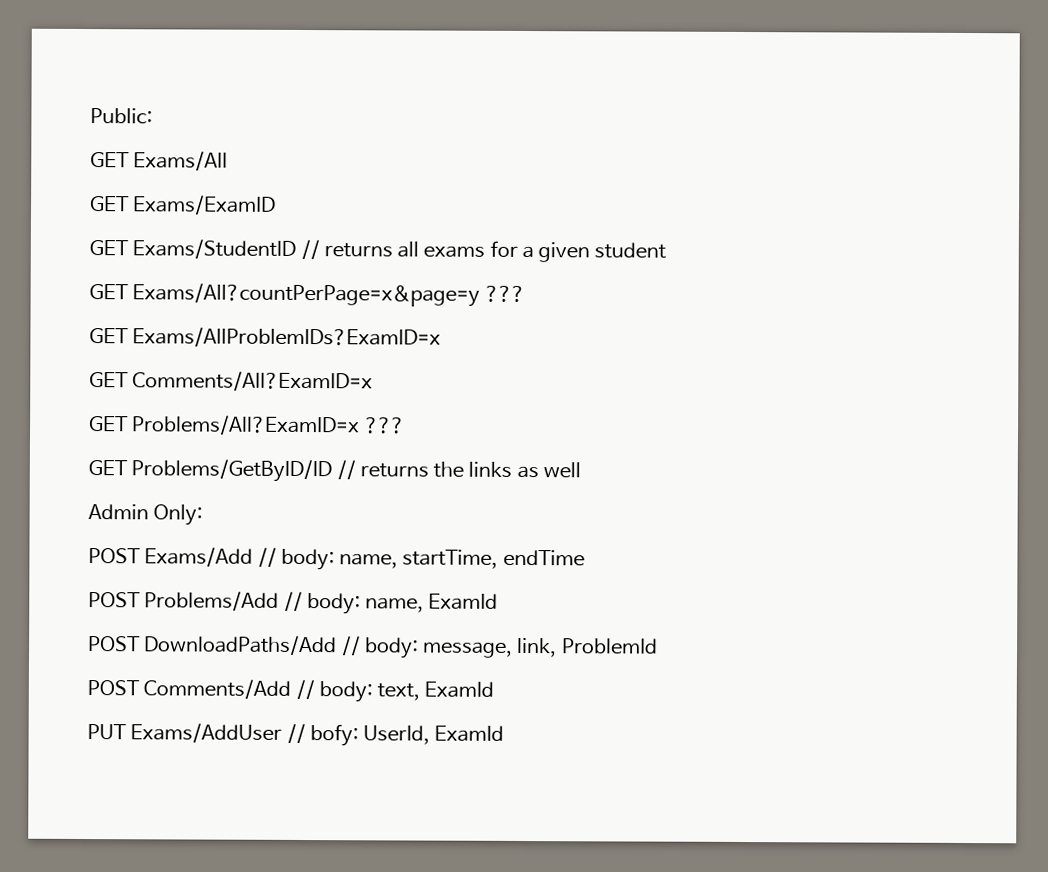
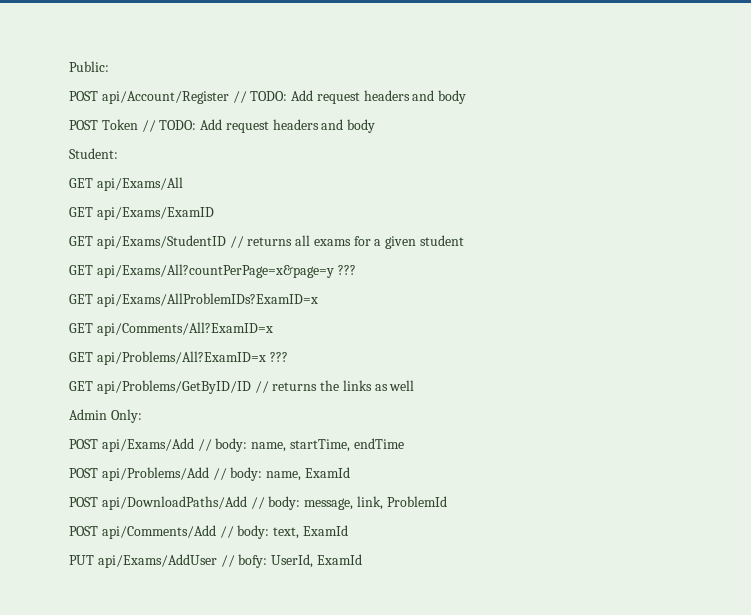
- GET Exams/All
- GET Exams/ExamID
- GET Exams/StudentID // returns all exams for a given student
+ POST api/Account/Register // TODO: Add request headers and body
+ POST Token // TODO: Add request headers and body
+ Student:
+ GET api/Exams/All
+ GET api/Exams/ExamID
+ GET api/Exams/StudentID // returns all exams for a given student
- GET Exams/All?countPerPage=x&page=y ???
- GET Exams/AllProblemIDs?ExamID=x
- GET Comments/All?ExamID=x
- GET Problems/All?ExamID=x ???
- GET Problems/GetByID/ID // returns the links as well
+ GET api/Exams/All?countPerPage=x&page=y ???
+ GET api/Exams/AllProblemIDs?ExamID=x
+ GET api/Comments/All?ExamID=x
+ GET api/Problems/All?ExamID=x ???
+ GET api/Problems/GetByID/ID // returns the links as well
- POST Exams/Add // body: name, startTime, endTime
+ POST api/Exams/Add // body: name, startTime, endTime
- POST Problems/Add // body: name, ExamId
+ POST api/Problems/Add // body: name, ExamId
- POST DownloadPaths/Add // body: message, link, ProblemId
+ POST api/DownloadPaths/Add // body: message, link, ProblemId
- POST Comments/Add // body: text, ExamId
+ POST api/Comments/Add // body: text, ExamId
- PUT Exams/AddUser // bofy: UserId, ExamId
+ PUT api/Exams/AddUser // bofy: UserId, ExamId

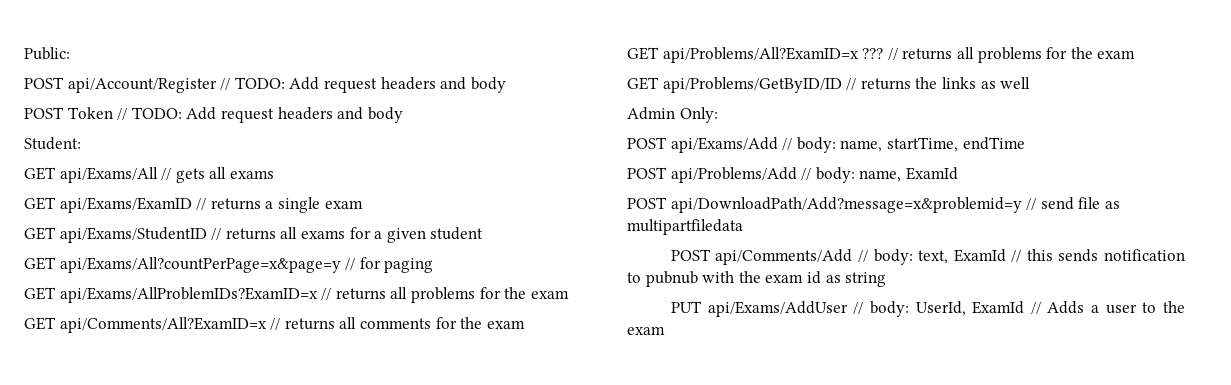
- GET api/Exams/All
- GET api/Exams/ExamID
+ GET api/Exams/All // gets all exams
+ GET api/Exams/ExamID // returns a single exam
- GET api/Exams/All?countPerPage=x&page=y ???
+ GET api/Exams/All?countPerPage=x&page=y // for paging
- GET api/Exams/AllProblemIDs?ExamID=x
- GET api/Comments/All?ExamID=x
- GET api/Problems/All?ExamID=x ???
+ GET api/Exams/AllProblemIDs?ExamID=x // returns all problems for the exam
+ GET api/Comments/All?ExamID=x // returns all comments for the exam
+ GET api/Problems/All?ExamID=x ??? // returns all problems for the exam
- POST api/DownloadPaths/Add // body: message, link, ProblemId
+ POST api/DownloadPath/Add?message=x&problemid=y // send file as multipartfiledata
- POST api/Comments/Add // body: text, ExamId
+ POST api/Comments/Add // body: text, ExamId // this sends notification to pubnub with the exam id as string
- PUT api/Exams/AddUser // bofy: UserId, ExamId
+ PUT api/Exams/AddUser // body: UserId, ExamId // Adds a user to the exam

